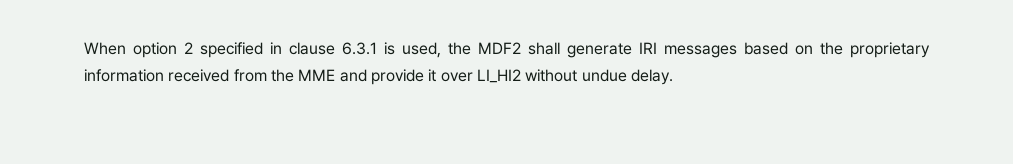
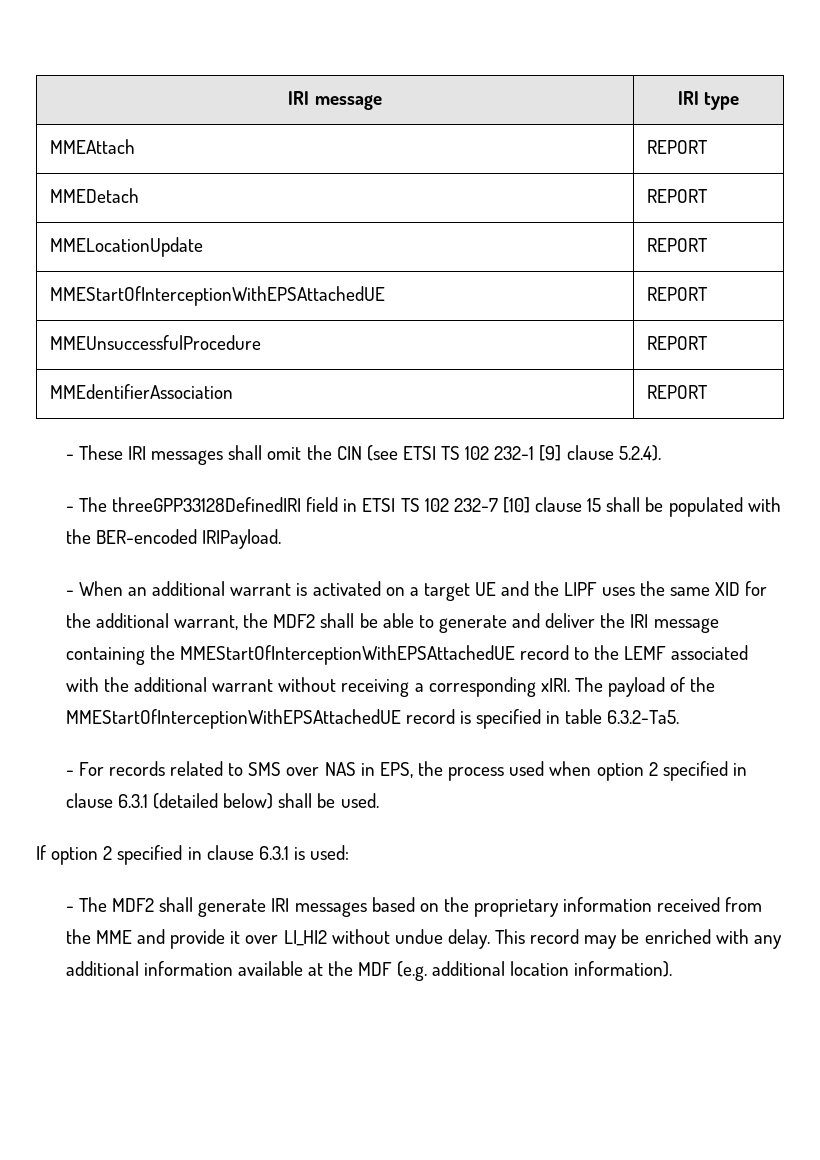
- When option 2 specified in clause 6.3.1 is used, the MDF2 shall generate IRI messages based on the proprietary information received from the MME and provide it over LI_HI2 without undue delay.
+ IRI message | IRI type
+ MMEAttach | REPORT
+ MMEDetach | REPORT
+ MMELocationUpdate | REPORT
+ MMEStartOfInterceptionWithEPSAttachedUE | REPORT
+ MMEUnsuccessfulProcedure | REPORT
+ MMEdentifierAssociation | REPORT
+ - These IRI messages shall omit the CIN (see ETSI TS 102 232-1 [9] clause 5.2.4).
+ - The threeGPP33128DefinedIRI field in ETSI TS 102 232-7 [10] clause 15 shall be populated with the BER-encoded IRIPayload.
+ - When an additional warrant is activated on a target UE and the LIPF uses the same XID for the additional warrant, the MDF2 shall be able to generate and deliver the IRI message containing the MMEStartOfInterceptionWithEPSAttachedUE record to the LEMF associated with the additional warrant without receiving a corresponding xIRI. The payload of the MMEStartOfInterceptionWithEPSAttachedUE record is specified in table 6.3.2-Ta5.
+ - For records related to SMS over NAS in EPS, the process used when option 2 specified in clause 6.3.1 (detailed below) shall be used.
+ If option 2 specified in clause 6.3.1 is used:
+ - The MDF2 shall generate IRI messages based on the proprietary information received from the MME and provide it over LI_HI2 without undue delay.
+ This record may be enriched with any additional information available at the MDF (e.g. additional location information).

